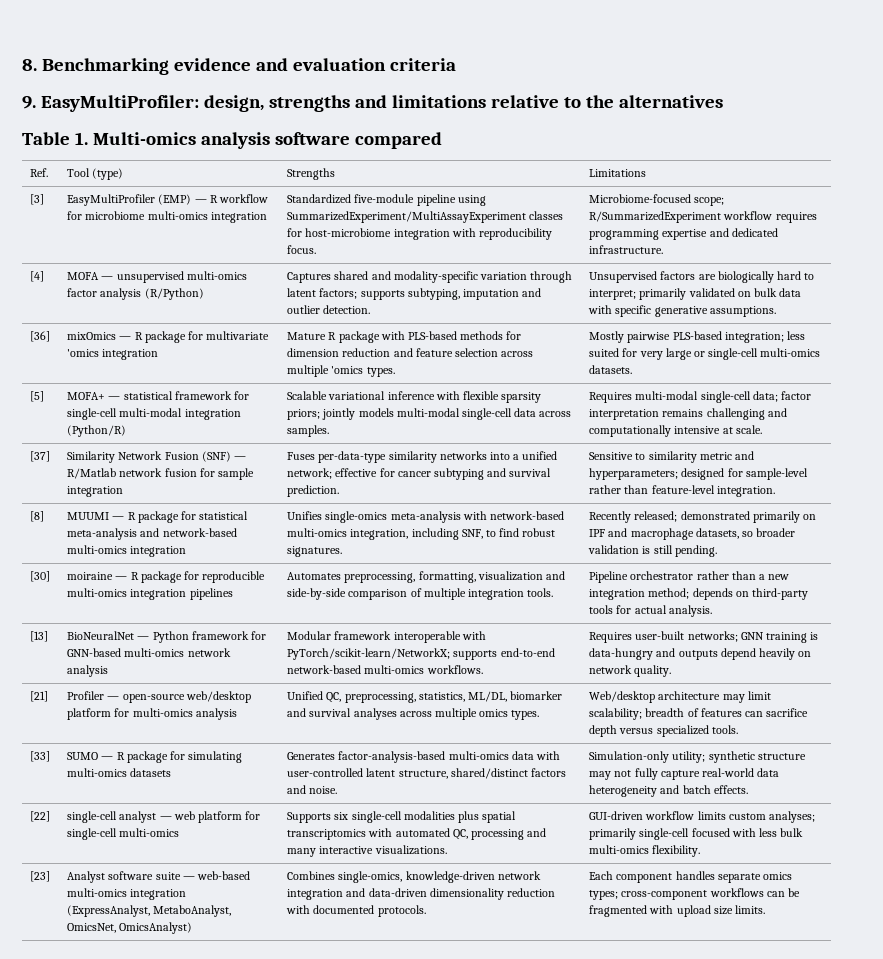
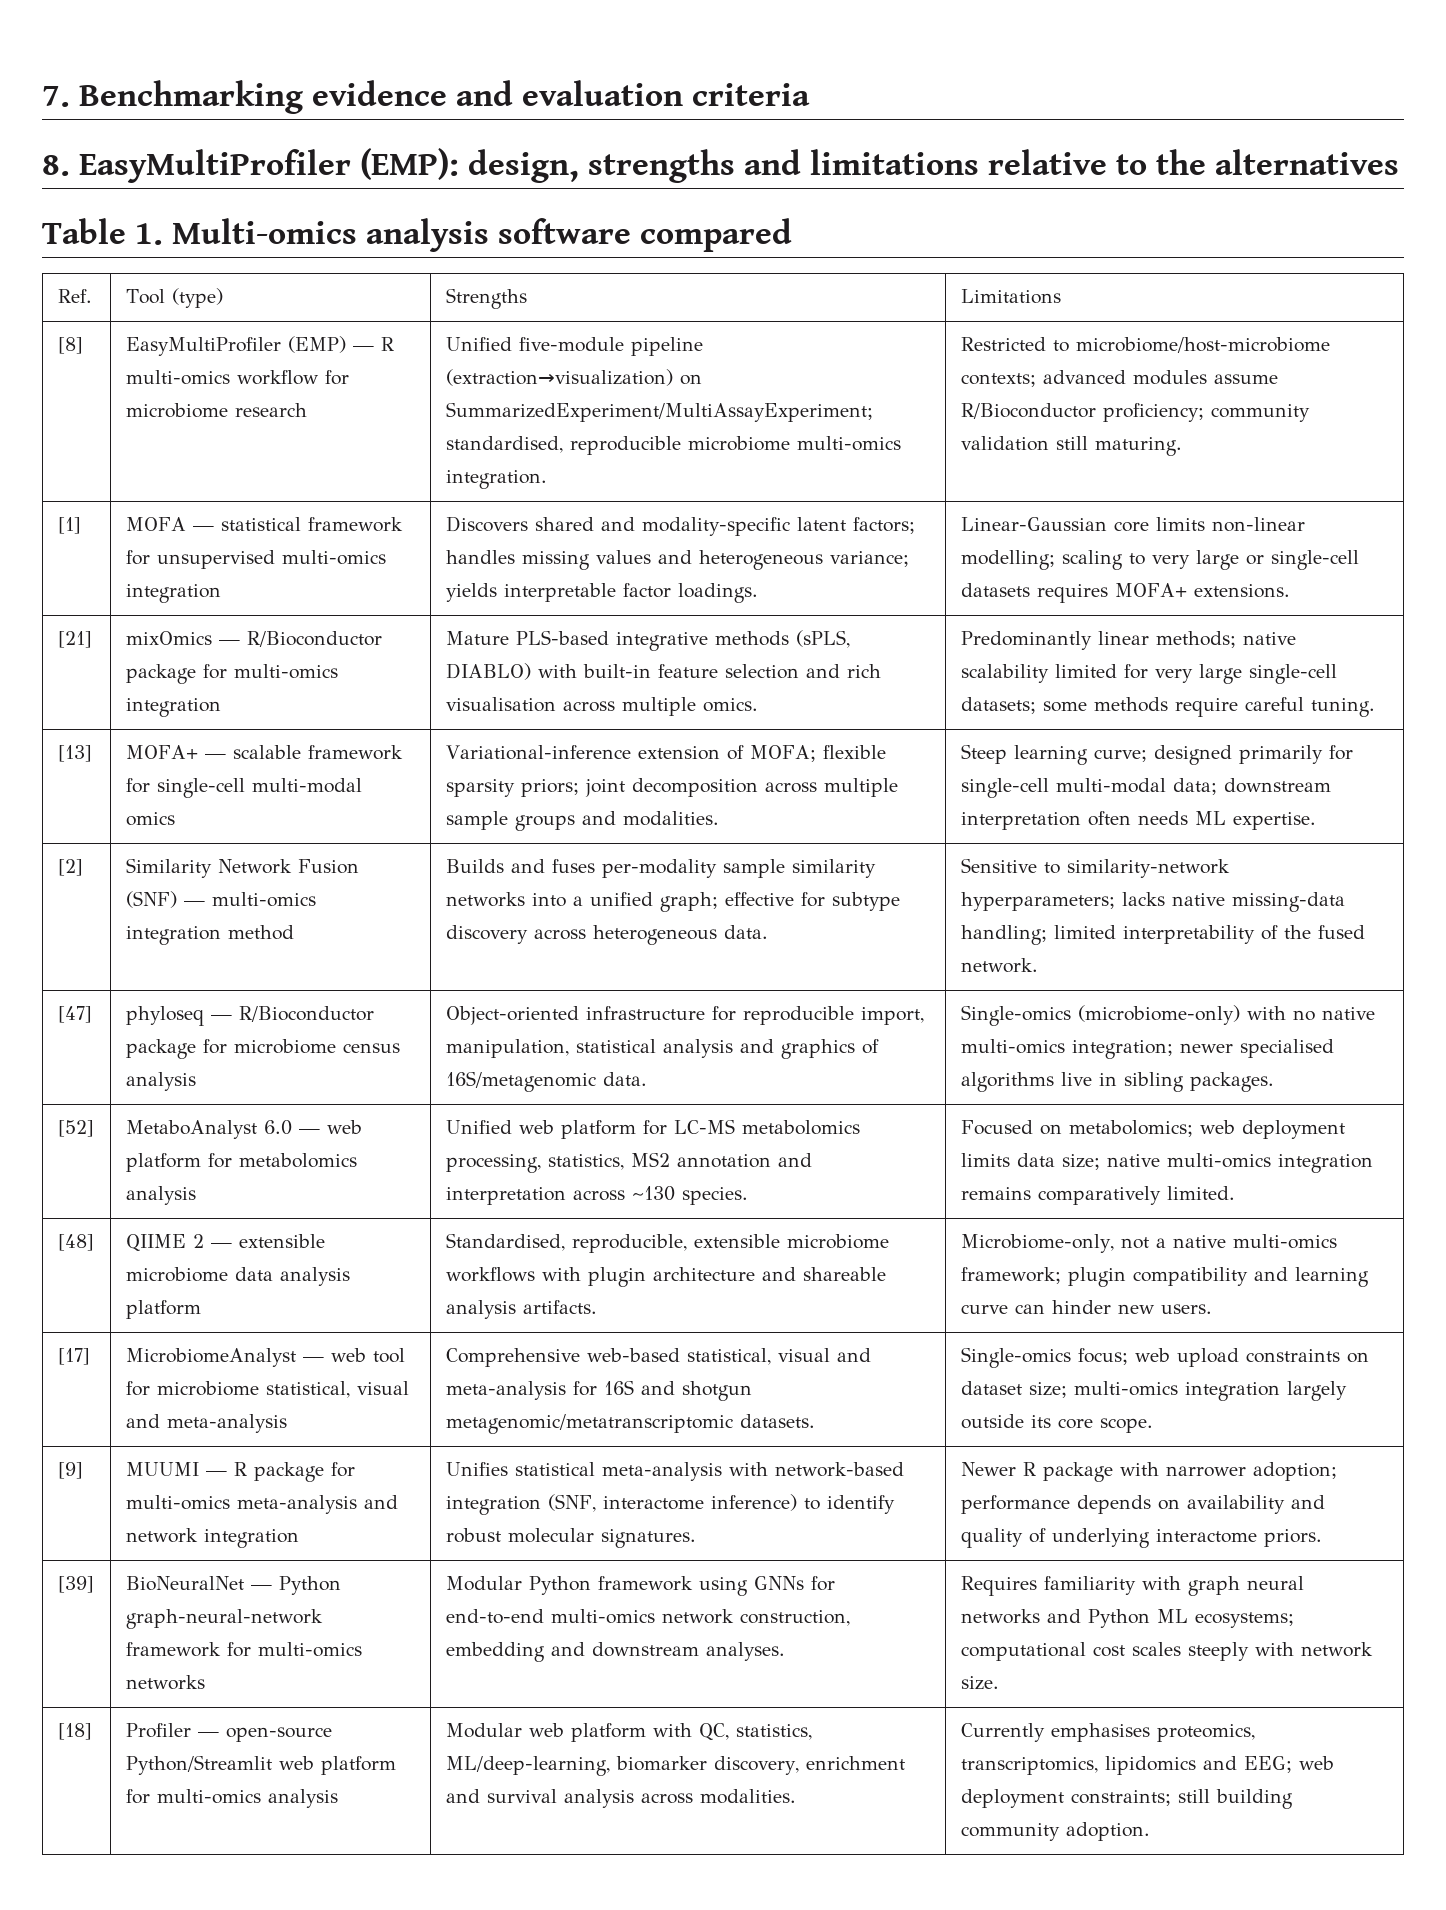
- 8. Benchmarking evidence and evaluation criteria
+ 7. Benchmarking evidence and evaluation criteria
- 9. EasyMultiProfiler: design, strengths and limitations relative to the alternatives
+ 8. EasyMultiProfiler (EMP): design, strengths and limitations relative to the alternatives
- [3] | EasyMultiProfiler (EMP) — R workflow for microbiome multi-omics integration | Standardized five-module pipeline using SummarizedExperiment/MultiAssayExperiment classes for host-microbiome integration with reproducibility focus. | Microbiome-focused scope; R/SummarizedExperiment workflow requires programming expertise and dedicated infrastructure.
- [4] | MOFA — unsupervised multi-omics factor analysis (R/Python) | Captures shared and modality-specific variation through latent factors; supports subtyping, imputation and outlier detection. | Unsupervised factors are biologically hard to interpret; primarily validated on bulk data with specific generative assumptions.
- [36] | mixOmics — R package for multivariate 'omics integration | Mature R package with PLS-based methods for dimension reduction and feature selection across multiple 'omics types. | Mostly pairwise PLS-based integration; less suited for very large or single-cell multi-omics datasets.
- [5] | MOFA+ — statistical framework for single-cell multi-modal integration (Python/R) | Scalable variational inference with flexible sparsity priors; jointly models multi-modal single-cell data across samples. | Requires multi-modal single-cell data; factor interpretation remains challenging and computationally intensive at scale.
- [37] | Similarity Network Fusion (SNF) — R/Matlab network fusion for sample integration | Fuses per-data-type similarity networks into a unified network; effective for cancer subtyping and survival prediction. | Sensitive to similarity metric and hyperparameters; designed for sample-level rather than feature-level integration.
- [8] | MUUMI — R package for statistical meta-analysis and network-based multi-omics integration | Unifies single-omics meta-analysis with network-based multi-omics integration, including SNF, to find robust signatures. | Recently released; demonstrated primarily on IPF and macrophage datasets, so broader validation is still pending.
- [30] | moiraine — R package for reproducible multi-omics integration pipelines | Automates preprocessing, formatting, visualization and side-by-side comparison of multiple integration tools. | Pipeline orchestrator rather than a new integration method; depends on third-party tools for actual analysis.
- [13] | BioNeuralNet — Python framework for GNN-based multi-omics network analysis | Modular framework interoperable with PyTorch/scikit-learn/NetworkX; supports end-to-end network-based multi-omics workflows. | Requires user-built networks; GNN training is data-hungry and outputs depend heavily on network quality.
- [21] | Profiler — open-source web/desktop platform for multi-omics analysis | Unified QC, preprocessing, statistics, ML/DL, biomarker and survival analyses across multiple omics types. | Web/desktop architecture may limit scalability; breadth of features can sacrifice depth versus specialized tools.
- [33] | SUMO — R package for simulating multi-omics datasets | Generates factor-analysis-based multi-omics data with user-controlled latent structure, shared/distinct factors and noise. | Simulation-only utility; synthetic structure may not fully capture real-world data heterogeneity and batch effects.
- [22] | single-cell analyst — web platform for single-cell multi-omics | Supports six single-cell modalities plus spatial transcriptomics with automated QC, processing and many interactive visualizations. | GUI-driven workflow limits custom analyses; primarily single-cell focused with less bulk multi-omics flexibility.
- [23] | Analyst software suite — web-based multi-omics integration (ExpressAnalyst, MetaboAnalyst, OmicsNet, OmicsAnalyst) | Combines single-omics, knowledge-driven network integration and data-driven dimensionality reduction with documented protocols. | Each component handles separate omics types; cross-component workflows can be fragmented with upload size limits.
+ [8] | EasyMultiProfiler (EMP) — R multi-omics workflow for microbiome research | Unified five-module pipeline (extraction→visualization) on SummarizedExperiment/MultiAssayExperiment; standardised, reproducible microbiome multi-omics integration. | Restricted to microbiome/host-microbiome contexts; advanced modules assume R/Bioconductor proficiency; community validation still maturing.
+ [1] | MOFA — statistical framework for unsupervised multi-omics integration | Discovers shared and modality-specific latent factors; handles missing values and heterogeneous variance; yields interpretable factor loadings. | Linear-Gaussian core limits non-linear modelling; scaling to very large or single-cell datasets requires MOFA+ extensions.
+ [21] | mixOmics — R/Bioconductor package for multi-omics integration | Mature PLS-based integrative methods (sPLS, DIABLO) with built-in feature selection and rich visualisation across multiple omics. | Predominantly linear methods; native scalability limited for very large single-cell datasets; some methods require careful tuning.
+ [13] | MOFA+ — scalable framework for single-cell multi-modal omics | Variational-inference extension of MOFA; flexible sparsity priors; joint decomposition across multiple sample groups and modalities. | Steep learning curve; designed primarily for single-cell multi-modal data; downstream interpretation often needs ML expertise.
+ [2] | Similarity Network Fusion (SNF) — multi-omics integration method | Builds and fuses per-modality sample similarity networks into a unified graph; effective for subtype discovery across heterogeneous data. | Sensitive to similarity-network hyperparameters; lacks native missing-data handling; limited interpretability of the fused network.
+ [47] | phyloseq — R/Bioconductor package for microbiome census analysis | Object-oriented infrastructure for reproducible import, manipulation, statistical analysis and graphics of 16S/metagenomic data. | Single-omics (microbiome-only) with no native multi-omics integration; newer specialised algorithms live in sibling packages.
+ [52] | MetaboAnalyst 6.0 — web platform for metabolomics analysis | Unified web platform for LC-MS metabolomics processing, statistics, MS2 annotation and interpretation across ~130 species. | Focused on metabolomics; web deployment limits data size; native multi-omics integration remains comparatively limited.
+ [48] | QIIME 2 — extensible microbiome data analysis platform | Standardised, reproducible, extensible microbiome workflows with plugin architecture and shareable analysis artifacts. | Microbiome-only, not a native multi-omics framework; plugin compatibility and learning curve can hinder new users.
+ [17] | MicrobiomeAnalyst — web tool for microbiome statistical, visual and meta-analysis | Comprehensive web-based statistical, visual and meta-analysis for 16S and shotgun metagenomic/metatranscriptomic datasets. | Single-omics focus; web upload constraints on dataset size; multi-omics integration largely outside its core scope.
+ [9] | MUUMI — R package for multi-omics meta-analysis and network integration | Unifies statistical meta-analysis with network-based integration (SNF, interactome inference) to identify robust molecular signatures. | Newer R package with narrower adoption; performance depends on availability and quality of underlying interactome priors.
+ [39] | BioNeuralNet — Python graph-neural-network framework for multi-omics networks | Modular Python framework using GNNs for end-to-end multi-omics network construction, embedding and downstream analyses. | Requires familiarity with graph neural networks and Python ML ecosystems; computational cost scales steeply with network size.
+ [18] | Profiler — open-source Python/Streamlit web platform for multi-omics analysis | Modular web platform with QC, statistics, ML/deep-learning, biomarker discovery, enrichment and survival analysis across modalities. | Currently emphasises proteomics, transcriptomics, lipidomics and EEG; web deployment constraints; still building community adoption.

